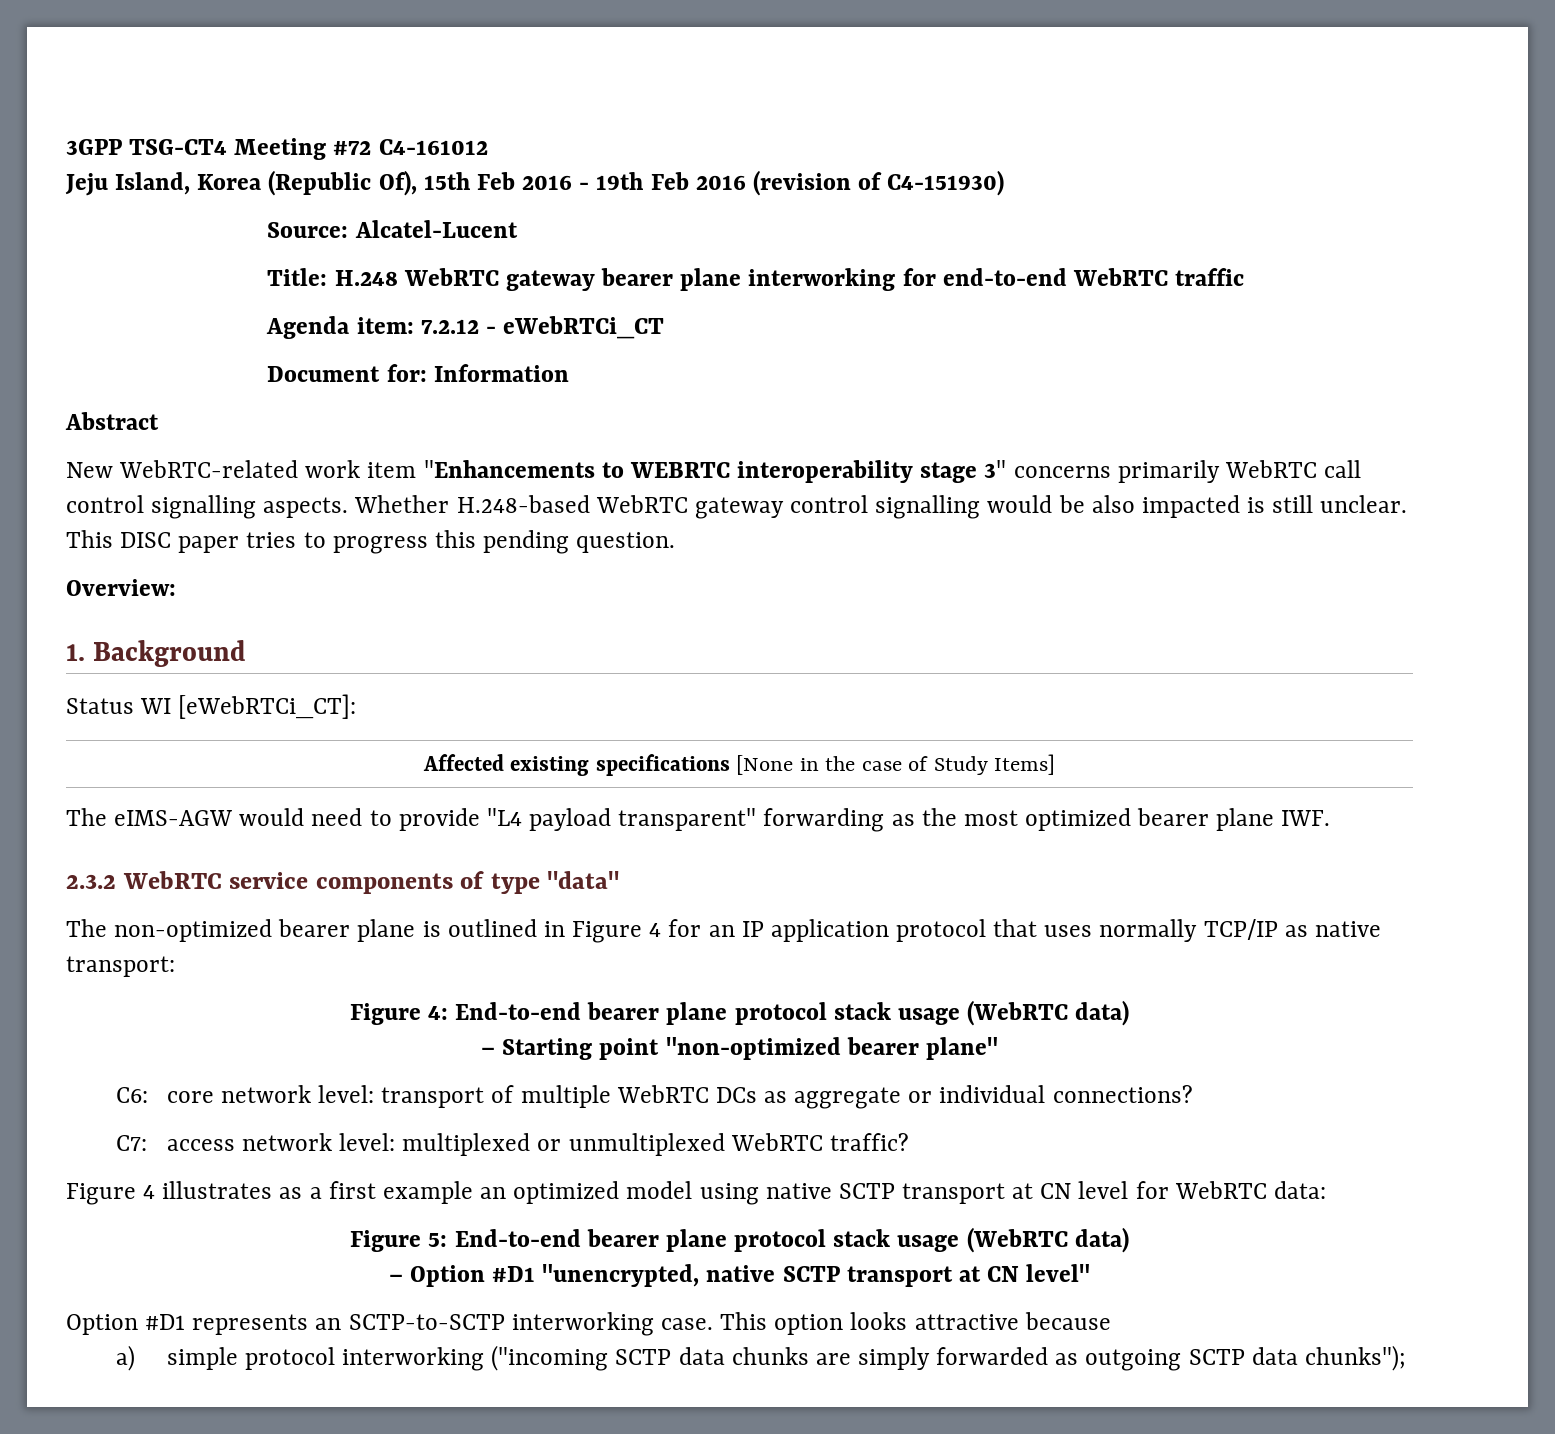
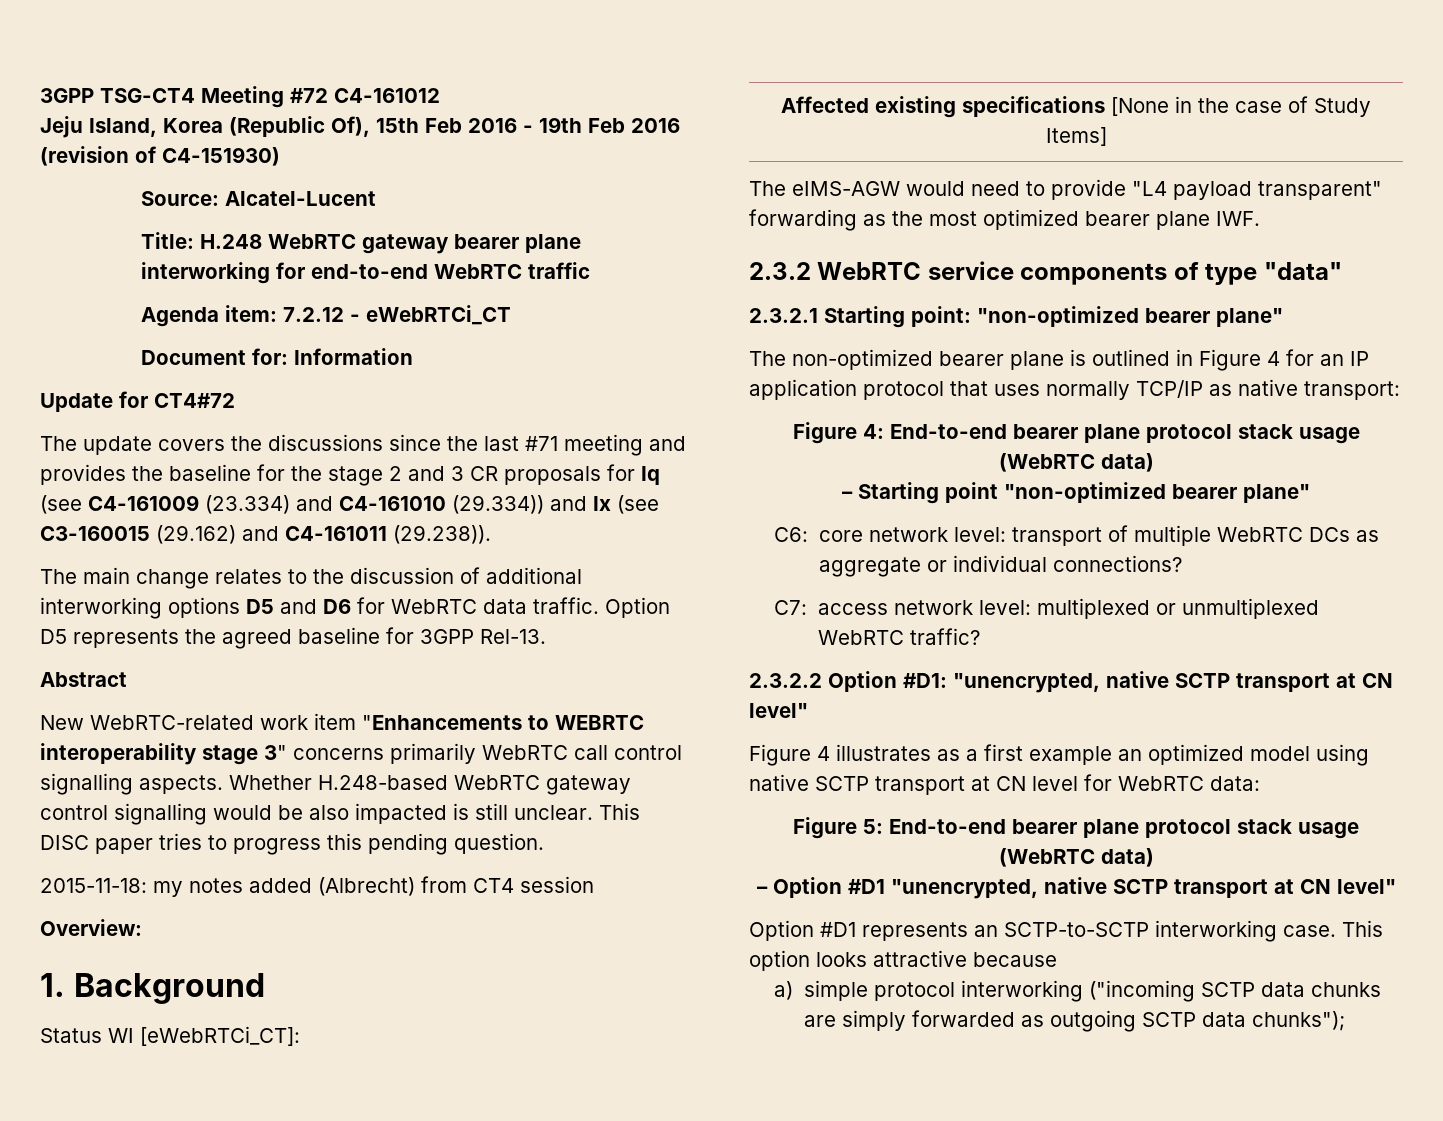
+ Update for CT4#72
+ The update covers the discussions since the last #71 meeting and provides the baseline for the stage 2 and 3 CR proposals for Iq (see C4-161009 (23.334) and C4-161010 (29.334)) and Ix (see C3-160015 (29.162) and C4-161011 (29.238)).
+ The main change relates to the discussion of additional interworking options D5 and D6 for WebRTC data traffic. Option D5 represents the agreed baseline for 3GPP Rel-13.
+ 2015-11-18: my notes added (Albrecht) from CT4 session
+ 2.3.2.1 Starting point: "non-optimized bearer plane"
+ 2.3.2.2 Option #D1: "unencrypted, native SCTP transport at CN level"

